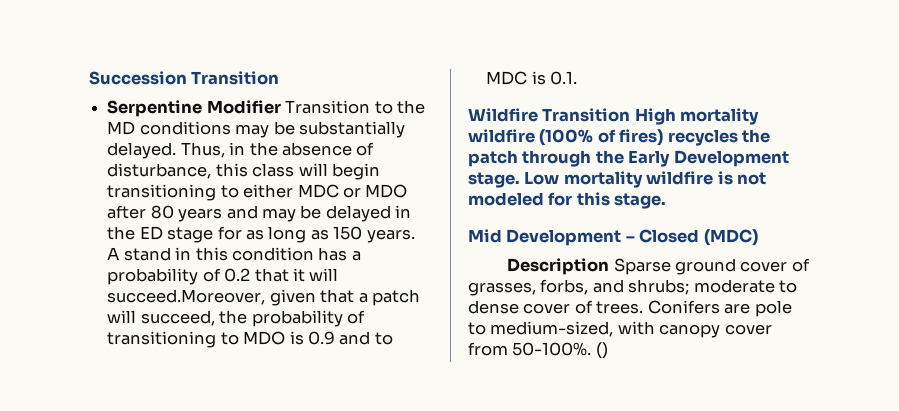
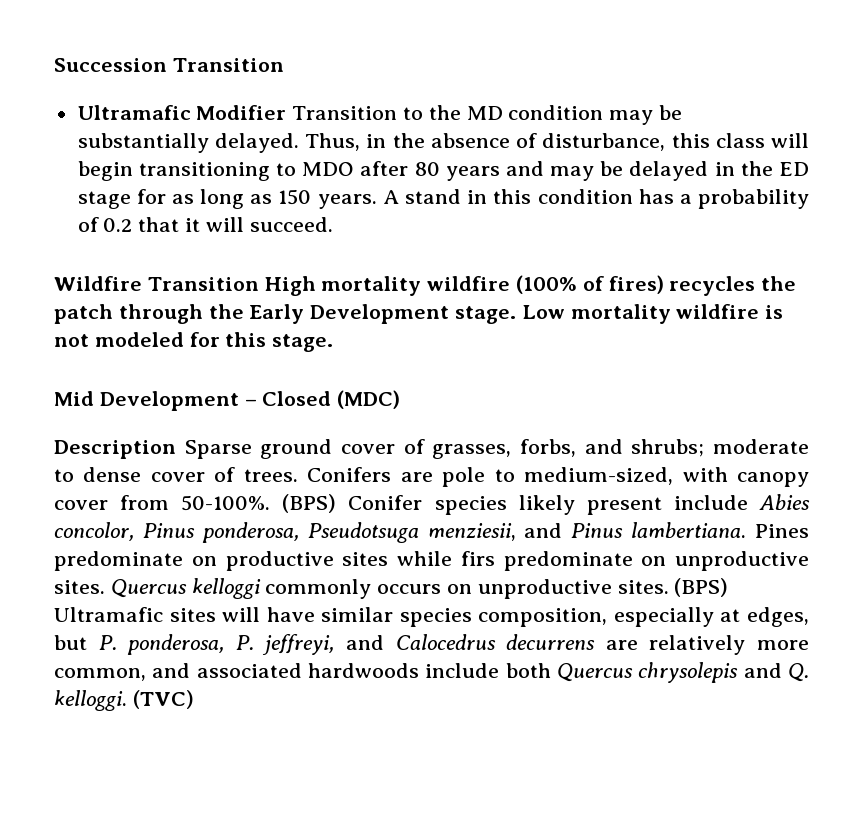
- Serpentine Modifier Transition to the MD conditions may be substantially delayed.
+ Ultramafic Modifier Transition to the MD condition may be substantially delayed.
- Thus, in the absence of disturbance, this class will begin transitioning to either MDC or MDO after 80 years and may be delayed in the ED stage for as long as 150 years.
+ Thus, in the absence of disturbance, this class will begin transitioning to MDO after 80 years and may be delayed in the ED stage for as long as 150 years.
- A stand in this condition has a probability of 0.2 that it will succeed.Moreover, given that a patch will succeed, the probability of transitioning to MDO is 0.9 and to MDC is 0.1.
+ A stand in this condition has a probability of 0.2 that it will succeed.
- ()
+ (BPS) Conifer species likely present include Abies concolor, Pinus ponderosa, Pseudotsuga menziesii, and Pinus lambertiana. Pines predominate on productive sites while firs predominate on unproductive sites. Quercus kelloggi commonly occurs on unproductive sites. (BPS) Ultramafic sites will have similar species composition, especially at edges, but P. ponderosa, P. jeffreyi, and Calocedrus decurrens are relatively more common, and associated hardwoods include both Quercus chrysolepis and Q. kelloggi. (TVC)

